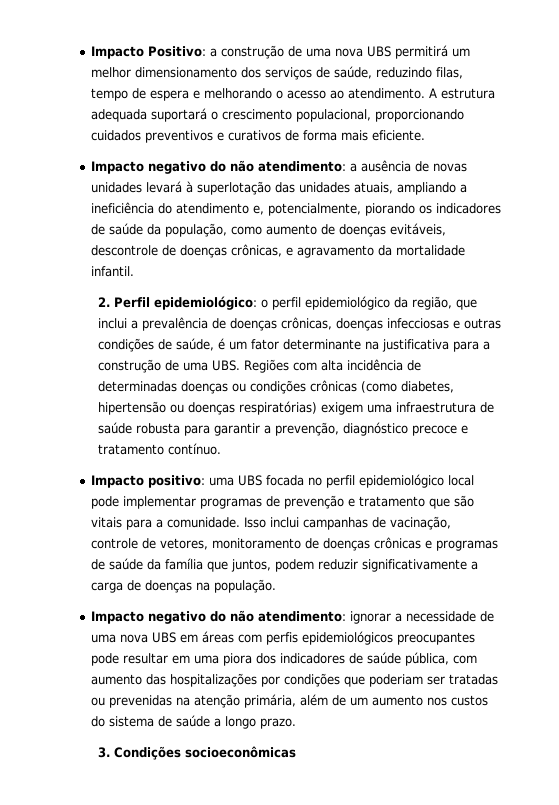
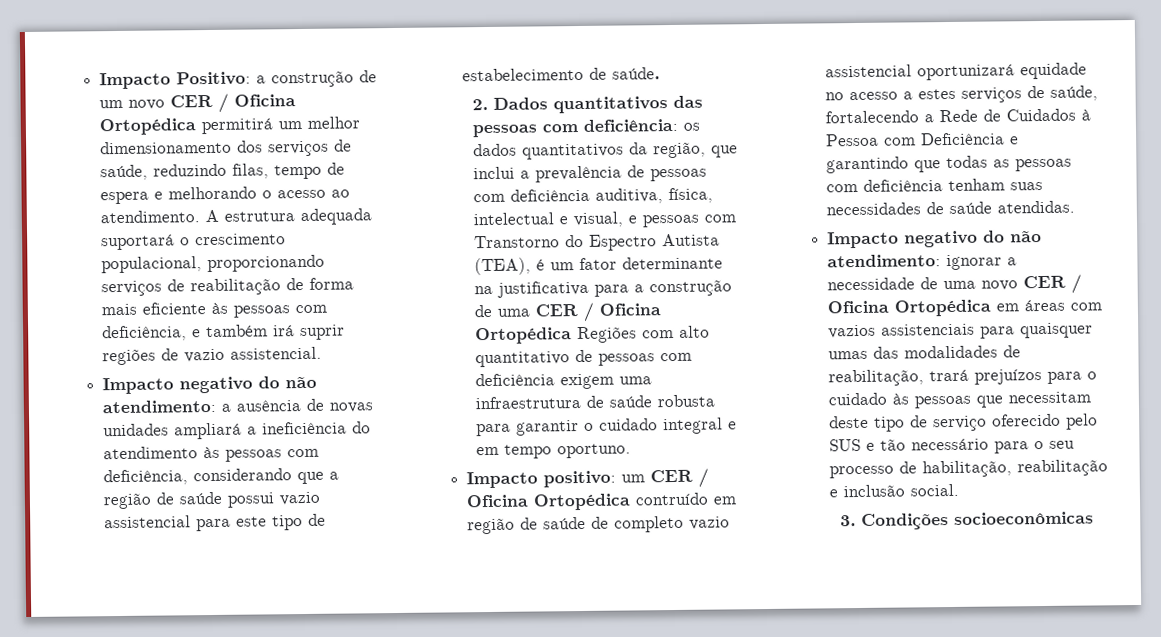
- Impacto Positivo: a construção de uma nova UBS permitirá um melhor dimensionamento dos serviços de saúde, reduzindo filas, tempo de espera e melhorando o acesso ao atendimento.
+ Impacto Positivo: a construção de um novo CER / Oficina Ortopédica permitirá um melhor dimensionamento dos serviços de saúde, reduzindo filas, tempo de espera e melhorando o acesso ao atendimento.
- A estrutura adequada suportará o crescimento populacional, proporcionando cuidados preventivos e curativos de forma mais eficiente.
+ A estrutura adequada suportará o crescimento populacional, proporcionando serviços de reabilitação de forma mais eficiente às pessoas com deficiência, e também irá suprir regiões de vazio assistencial.
- Impacto negativo do não atendimento: a ausência de novas unidades levará à superlotação das unidades atuais, ampliando a ineficiência do atendimento e, potencialmente, piorando os indicadores de saúde da população, como aumento de doenças evitáveis, descontrole de doenças crônicas, e agravamento da mortalidade infantil.
- 2. Perfil epidemiológico: o perfil epidemiológico da região, que inclui a prevalência de doenças crônicas, doenças infecciosas e outras condições de saúde, é um fator determinante na justificativa para a construção de uma UBS. Regiões com alta incidência de determinadas doenças ou condições crônicas (como diabetes, hipertensão ou doenças respiratórias) exigem uma infraestrutura de saúde robusta para garantir a prevenção, diagnóstico precoce e tratamento contínuo.
- Impacto positivo: uma UBS focada no perfil epidemiológico local pode implementar programas de prevenção e tratamento que são vitais para a comunidade. Isso inclui campanhas de vacinação, controle de vetores, monitoramento de doenças crônicas e programas de saúde da família que juntos, podem reduzir significativamente a carga de doenças na população.
+ Impacto negativo do não atendimento: a ausência de novas unidades ampliará a ineficiência do atendimento às pessoas com deficiência, considerando que a região de saúde possui vazio assistencial para este tipo de estabelecimento de saúde.
+ 2. Dados quantitativos das pessoas com deficiência: os dados quantitativos da região, que inclui a prevalência de pessoas com deficiência auditiva, física, intelectual e visual, e pessoas com Transtorno do Espectro Autista (TEA), é um fator determinante na justificativa para a construção de uma CER / Oficina Ortopédica Regiões com alto quantitativo de pessoas com deficiência exigem uma infraestrutura de saúde robusta para garantir o cuidado integral e em tempo oportuno.
+ Impacto positivo: um CER / Oficina Ortopédica contruído em região de saúde de completo vazio assistencial oportunizará equidade no acesso a estes serviços de saúde, fortalecendo a Rede de Cuidados à Pessoa com Deficiência e garantindo que todas as pessoas com deficiência tenham suas necessidades de saúde atendidas.
- Impacto negativo do não atendimento: ignorar a necessidade de uma nova UBS em áreas com perfis epidemiológicos preocupantes pode resultar em uma piora dos indicadores de saúde pública, com aumento das hospitalizações por condições que poderiam ser tratadas ou prevenidas na atenção primária, além de um aumento nos custos do sistema de saúde a longo prazo.
+ Impacto negativo do não atendimento: ignorar a necessidade de uma novo CER / Oficina Ortopédica em áreas com vazios assistenciais para quaisquer umas das modalidades de reabilitação, trará prejuízos para o cuidado às pessoas que necessitam deste tipo de serviço oferecido pelo SUS e tão necessário para o seu processo de habilitação, reabilitação e inclusão social.

